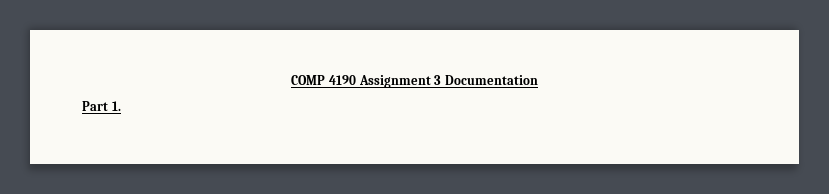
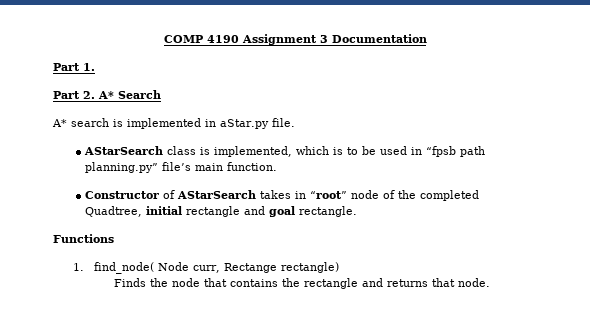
+ Part 2. A* Search
+ A* search is implemented in aStar.py file.
+ AStarSearch class is implemented, which is to be used in “fpsb path planning.py” file’s main function.
+ Constructor of AStarSearch takes in “root” node of the completed Quadtree, initial rectangle and goal rectangle.
+ Functions
+ 1. find_node( Node curr, Rectange rectangle)
+ Finds the node that contains the rectangle and returns that node.

